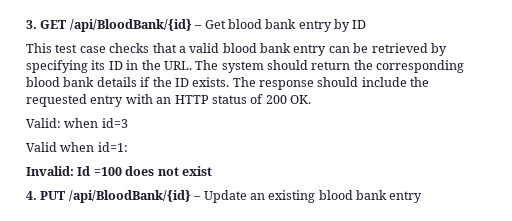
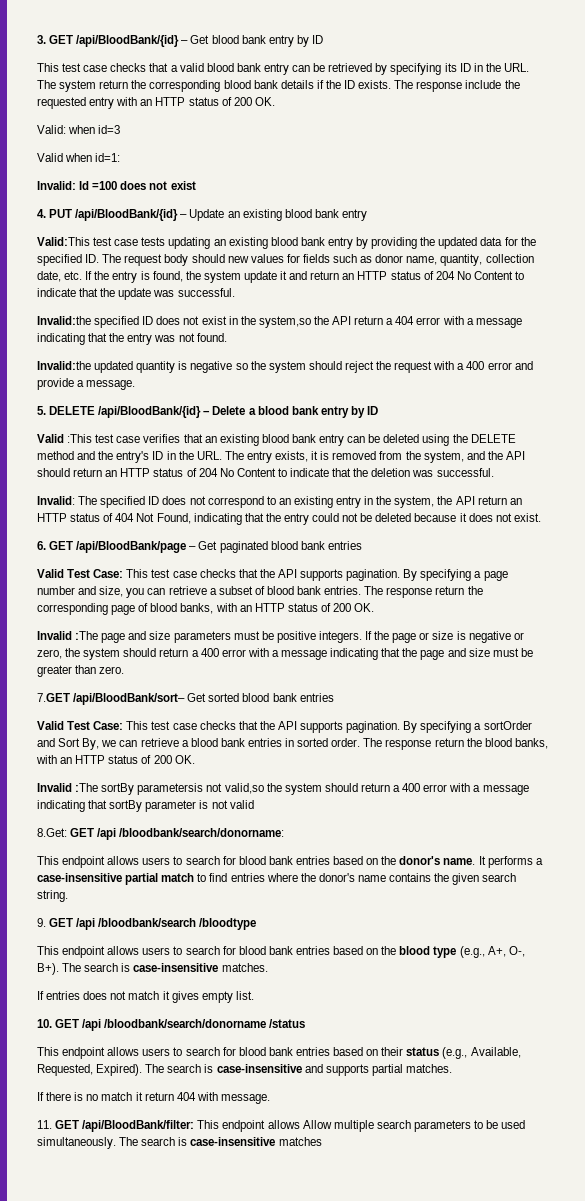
- This test case checks that a valid blood bank entry can be retrieved by specifying its ID in the URL. The system should return the corresponding blood bank details if the ID exists.
+ This test case checks that a valid blood bank entry can be retrieved by specifying its ID in the URL. The system return the corresponding blood bank details if the ID exists.
- The response should include the requested entry with an HTTP status of 200 OK.
+ The response include the requested entry with an HTTP status of 200 OK.
+ Valid:This test case tests updating an existing blood bank entry by providing the updated data for the specified ID. The request body should new values for fields such as donor name, quantity, collection date, etc. If the entry is found, the system update it and return an HTTP status of 204 No Content to indicate that the update was successful.
+ Invalid:the specified ID does not exist in the system,so the API return a 404 error with a message indicating that the entry was not found.
+ Invalid:the updated quantity is negative so the system should reject the request with a 400 error and provide a message.
+ 5. DELETE /api/BloodBank/{id} – Delete a blood bank entry by ID
+ Valid :This test case verifies that an existing blood bank entry can be deleted using the DELETE method and the entry's ID in the URL. The entry exists, it is removed from the system, and the API should return an HTTP status of 204 No Content to indicate that the deletion was successful.
+ Invalid: The specified ID does not correspond to an existing entry in the system, the API return an HTTP status of 404 Not Found, indicating that the entry could not be deleted because it does not exist.
+ 6. GET /api/BloodBank/page – Get paginated blood bank entries
+ Valid Test Case: This test case checks that the API supports pagination. By specifying a page number and size, you can retrieve a subset of blood bank entries. The response return the corresponding page of blood banks, with an HTTP status of 200 OK.
+ Invalid :The page and size parameters must be positive integers. If the page or size is negative or zero, the system should return a 400 error with a message indicating that the page and size must be greater than zero.
+ 7.GET /api/BloodBank/sort– Get sorted blood bank entries
+ Valid Test Case: This test case checks that the API supports pagination. By specifying a sortOrder and Sort By, we can retrieve a blood bank entries in sorted order. The response return the blood banks, with an HTTP status of 200 OK.
+ Invalid :The sortBy parametersis not valid,so the system should return a 400 error with a message indicating that sortBy parameter is not valid
+ 8.Get: GET /api /bloodbank/search/donorname:
+ This endpoint allows users to search for blood bank entries based on the donor's name. It performs a case-insensitive partial match to find entries where the donor's name contains the given search string.
+ 9. GET /api /bloodbank/search /bloodtype
+ This endpoint allows users to search for blood bank entries based on the blood type (e.g., A+, O-, B+). The search is case-insensitive matches.
+ If entries does not match it gives empty list.
+ 10. GET /api /bloodbank/search/donorname /status
+ This endpoint allows users to search for blood bank entries based on their status (e.g., Available, Requested, Expired). The search is case-insensitive and supports partial matches.
+ If there is no match it return 404 with message.
+ 11. GET /api/BloodBank/filter: This endpoint allows Allow multiple search parameters to be used simultaneously. The search is case-insensitive matches

